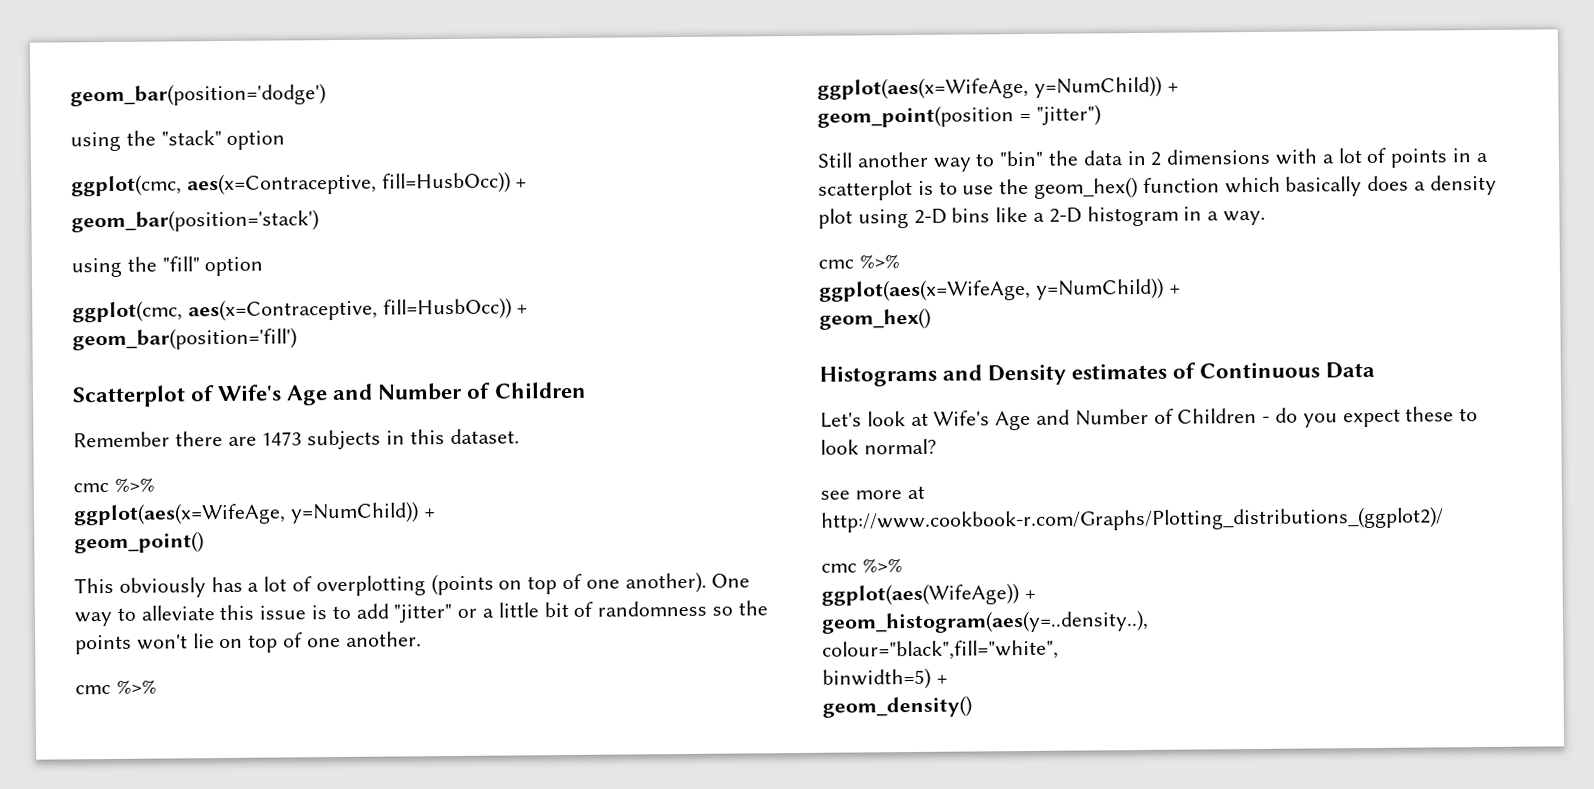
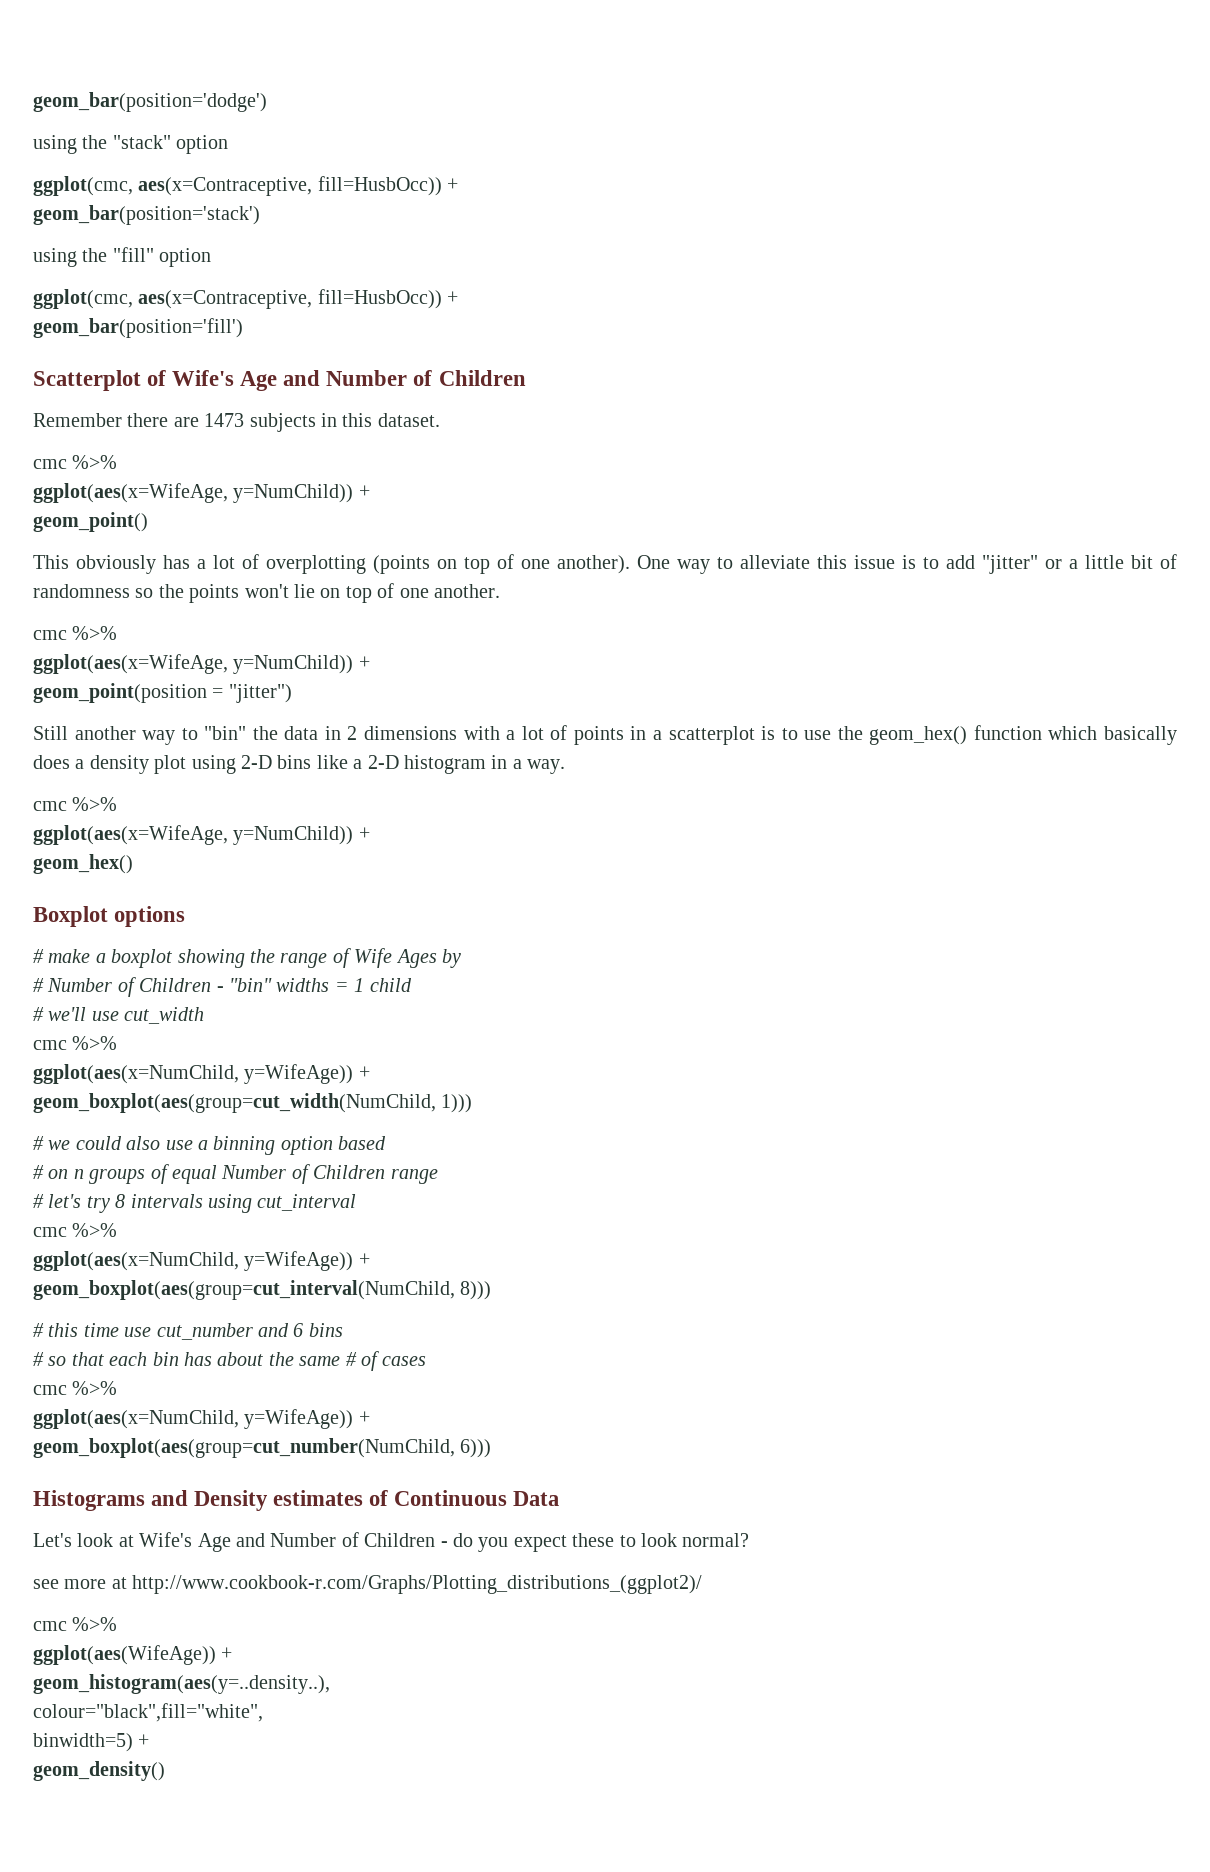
+ Boxplot options
+ # make a boxplot showing the range of Wife Ages by
+ # Number of Children - "bin" widths = 1 child
+ # we'll use cut_width
+ cmc %>%
+ ggplot(aes(x=NumChild, y=WifeAge)) +
+ geom_boxplot(aes(group=cut_width(NumChild, 1)))
+ # we could also use a binning option based
+ # on n groups of equal Number of Children range
+ # let's try 8 intervals using cut_interval
+ cmc %>%
+ ggplot(aes(x=NumChild, y=WifeAge)) +
+ geom_boxplot(aes(group=cut_interval(NumChild, 8)))
+ # this time use cut_number and 6 bins
+ # so that each bin has about the same # of cases
+ cmc %>%
+ ggplot(aes(x=NumChild, y=WifeAge)) +
+ geom_boxplot(aes(group=cut_number(NumChild, 6)))

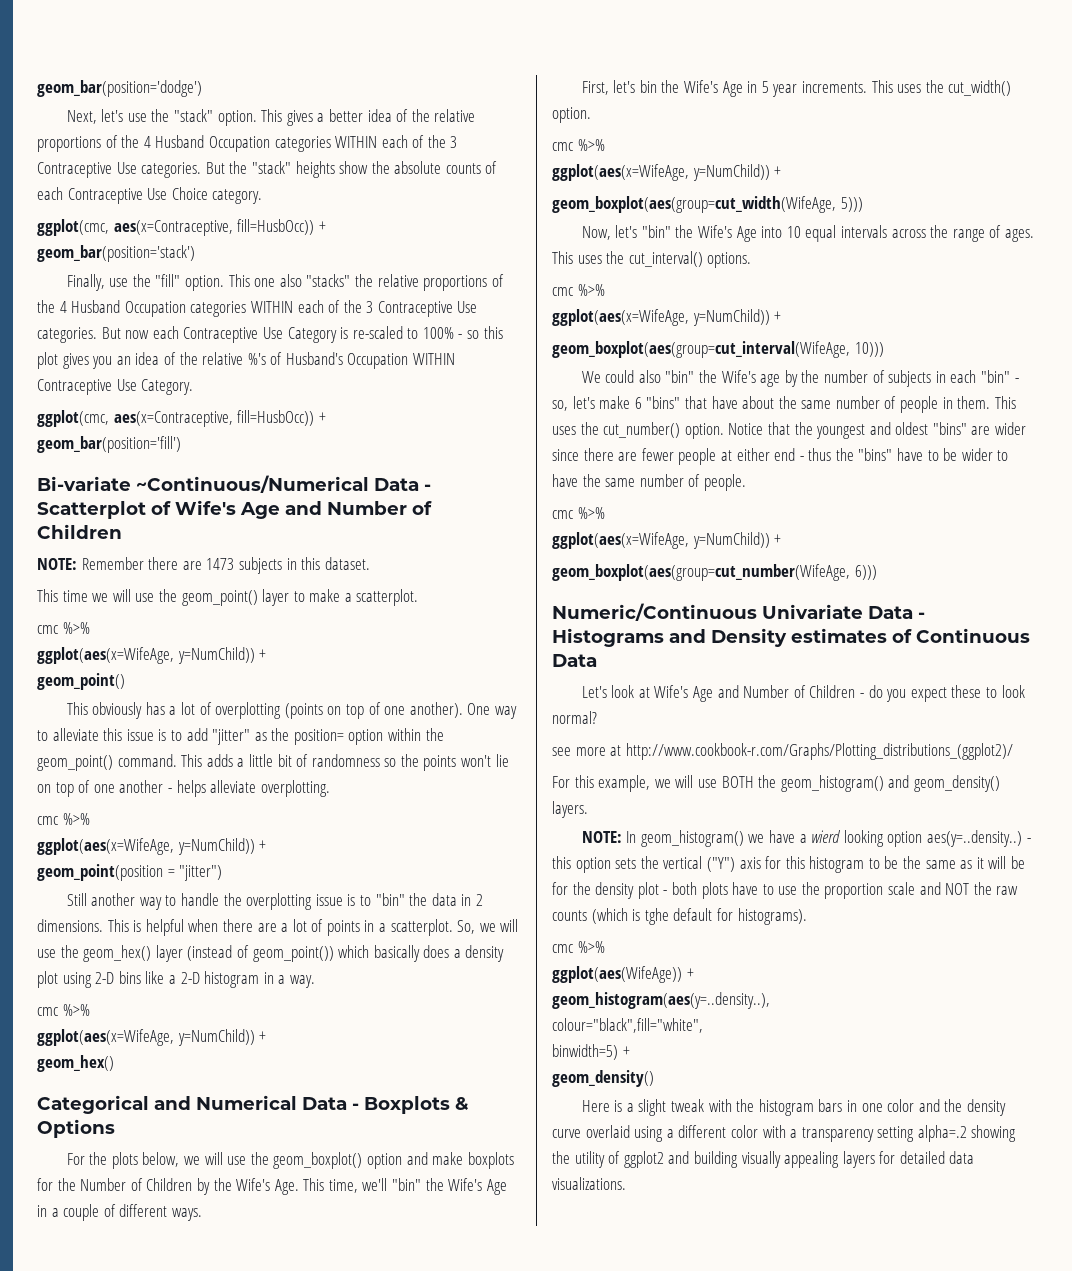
- using the "stack" option
+ Next, let's use the "stack" option. This gives a better idea of the relative proportions of the 4 Husband Occupation categories WITHIN each of the 3 Contraceptive Use categories. But the "stack" heights show the absolute counts of each Contraceptive Use Choice category.
- using the "fill" option
+ Finally, use the "fill" option. This one also "stacks" the relative proportions of the 4 Husband Occupation categories WITHIN each of the 3 Contraceptive Use categories. But now each Contraceptive Use Category is re-scaled to 100% - so this plot gives you an idea of the relative %'s of Husband's Occupation WITHIN Contraceptive Use Category.
- Scatterplot of Wife's Age and Number of Children
+ Bi-variate ~Continuous/Numerical Data - Scatterplot of Wife's Age and Number of Children
- Remember there are 1473 subjects in this dataset.
+ NOTE: Remember there are 1473 subjects in this dataset.
+ This time we will use the geom_point() layer to make a scatterplot.
- One way to alleviate this issue is to add "jitter" or a little bit of randomness so the points won't lie on top of one another.
+ One way to alleviate this issue is to add "jitter" as the position= option within the geom_point() command. This adds a little bit of randomness so the points won't lie on top of one another - helps alleviate overplotting.
- Still another way to "bin" the data in 2 dimensions with a lot of points in a scatterplot is to use the geom_hex() function which basically does a density plot using 2-D bins like a 2-D histogram in a way.
+ Still another way to handle the overplotting issue is to "bin" the data in 2 dimensions. This is helpful when there are a lot of points in a scatterplot. So, we will use the geom_hex() layer (instead of geom_point()) which basically does a density plot using 2-D bins like a 2-D histogram in a way.
- Boxplot options
- # make a boxplot showing the range of Wife Ages by
- # Number of Children - "bin" widths = 1 child
- # we'll use cut_width
+ Categorical and Numerical Data - Boxplots & Options
+ For the plots below, we will use the geom_boxplot() option and make boxplots for the Number of Children by the Wife's Age. This time, we'll "bin" the Wife's Age in a couple of different ways.
+ First, let's bin the Wife's Age in 5 year increments. This uses the cut_width() option.
  cmc %>%
- ggplot(aes(x=NumChild, y=WifeAge)) +
- geom_boxplot(aes(group=cut_width(NumChild, 1)))
- # we could also use a binning option based
- # on n groups of equal Number of Children range
- # let's try 8 intervals using cut_interval
+ ggplot(aes(x=WifeAge, y=NumChild)) +
+ geom_boxplot(aes(group=cut_width(WifeAge, 5)))
+ Now, let's "bin" the Wife's Age into 10 equal intervals across the range of ages. This uses the cut_interval() options.
  cmc %>%
- ggplot(aes(x=NumChild, y=WifeAge)) +
- geom_boxplot(aes(group=cut_interval(NumChild, 8)))
- # this time use cut_number and 6 bins
- # so that each bin has about the same # of cases
+ ggplot(aes(x=WifeAge, y=NumChild)) +
+ geom_boxplot(aes(group=cut_interval(WifeAge, 10)))
+ We could also "bin" the Wife's age by the number of subjects in each "bin" - so, let's make 6 "bins" that have about the same number of people in them. This uses the cut_number() option. Notice that the youngest and oldest "bins" are wider since there are fewer people at either end - thus the "bins" have to be wider to have the same number of people.
  cmc %>%
- ggplot(aes(x=NumChild, y=WifeAge)) +
- geom_boxplot(aes(group=cut_number(NumChild, 6)))
+ ggplot(aes(x=WifeAge, y=NumChild)) +
+ geom_boxplot(aes(group=cut_number(WifeAge, 6)))
- Histograms and Density estimates of Continuous Data
+ Numeric/Continuous Univariate Data - Histograms and Density estimates of Continuous Data
+ For this example, we will use BOTH the geom_histogram() and geom_density() layers.
+ NOTE: In geom_histogram() we have a wierd looking option aes(y=..density..) - this option sets the vertical ("Y") axis for this histogram to be the same as it will be for the density plot - both plots have to use the proportion scale and NOT the raw counts (which is tghe default for histograms).
+ Here is a slight tweak with the histogram bars in one color and the density curve overlaid using a different color with a transparency setting alpha=.2 showing the utility of ggplot2 and building visually appealing layers for detailed data visualizations.

